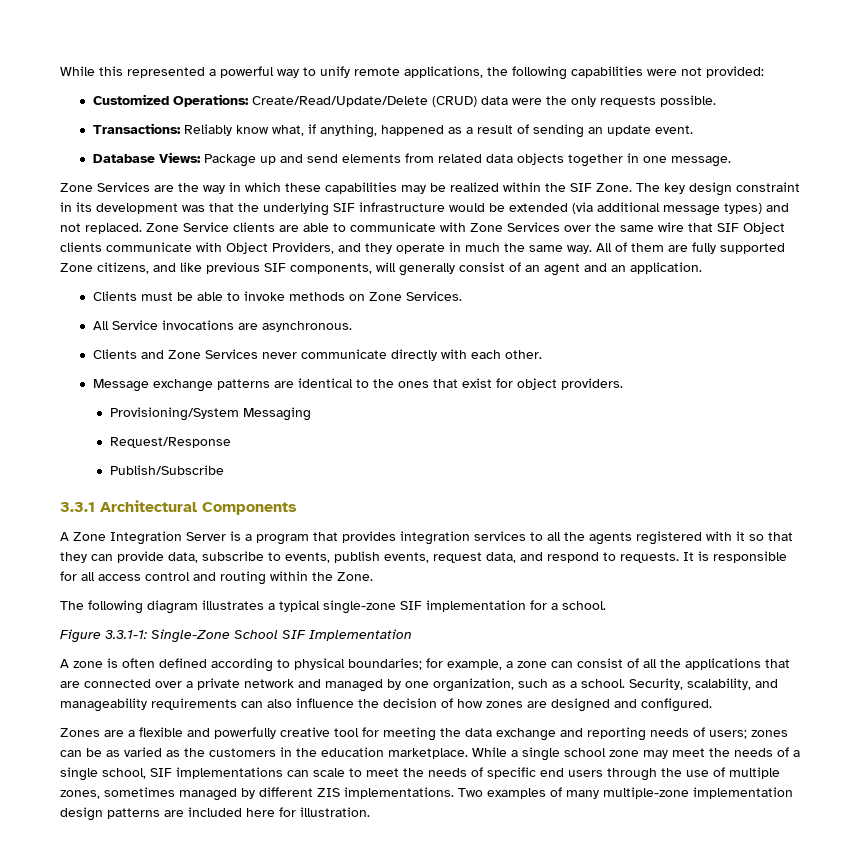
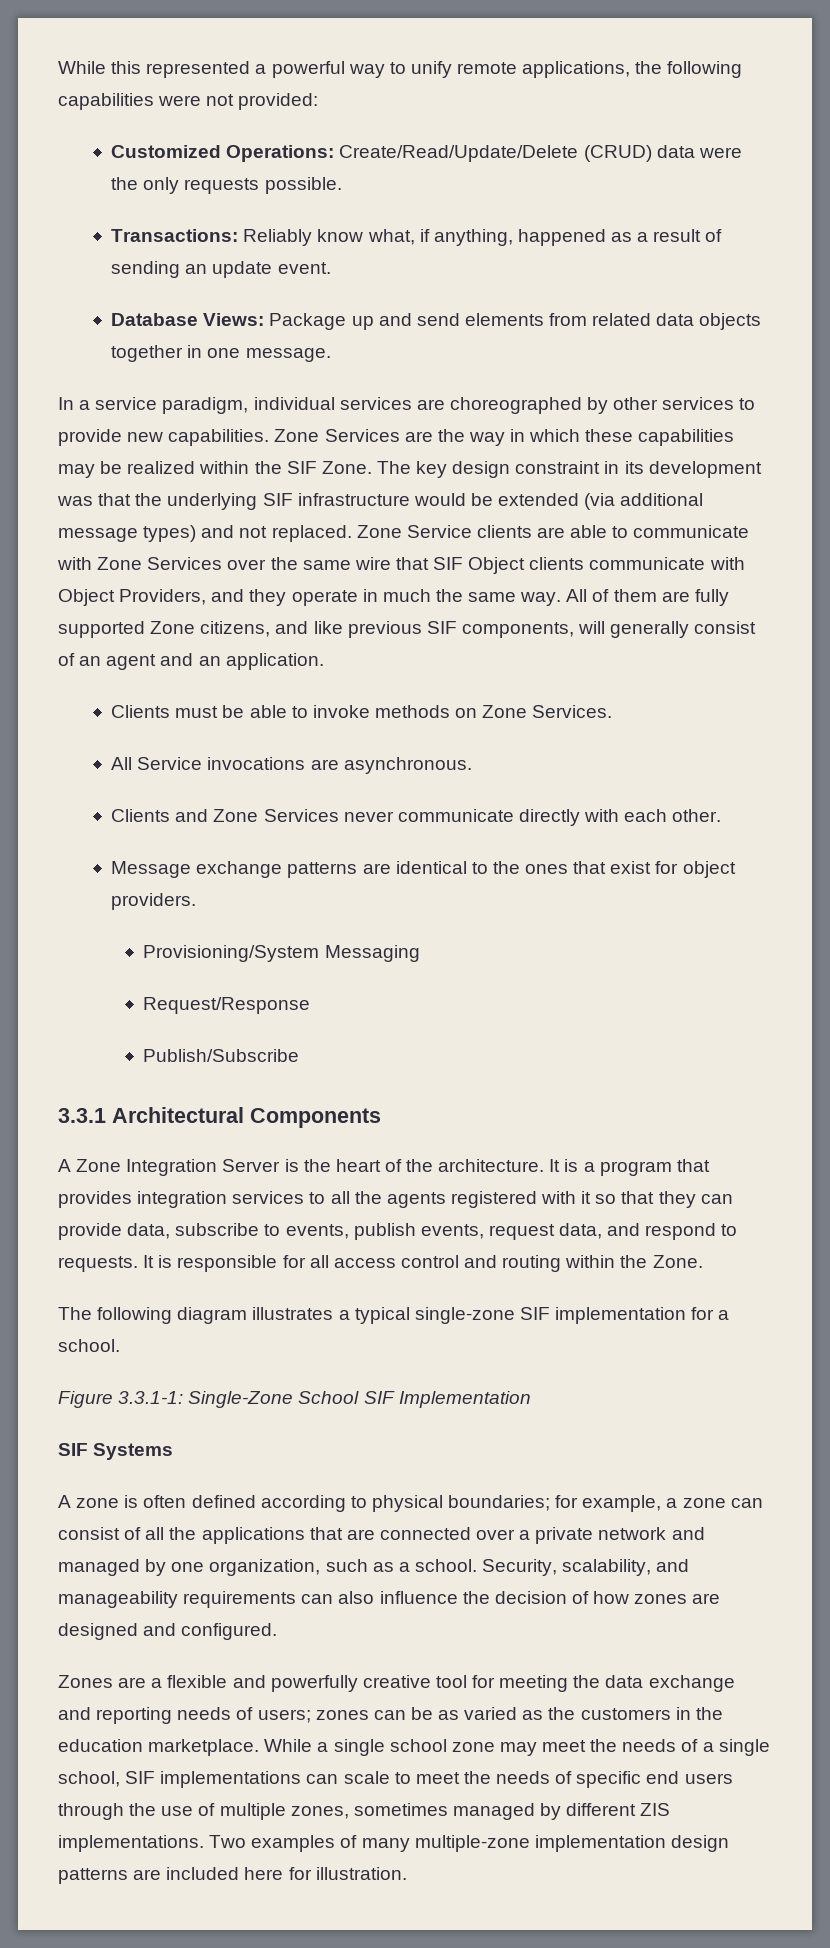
+ In a service paradigm, individual services are choreographed by other services to provide new capabilities.
- A Zone Integration Server is a program that provides integration services to all the agents registered with it so that they can provide data, subscribe to events, publish events, request data, and respond to requests.
+ A Zone Integration Server is the heart of the architecture. It is a program that provides integration services to all the agents registered with it so that they can provide data, subscribe to events, publish events, request data, and respond to requests.
+ SIF Systems

